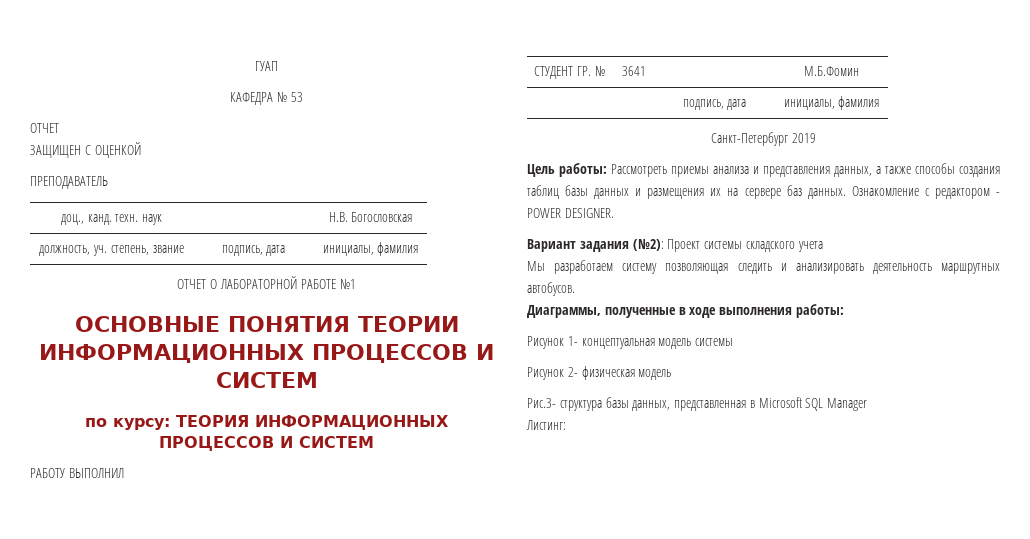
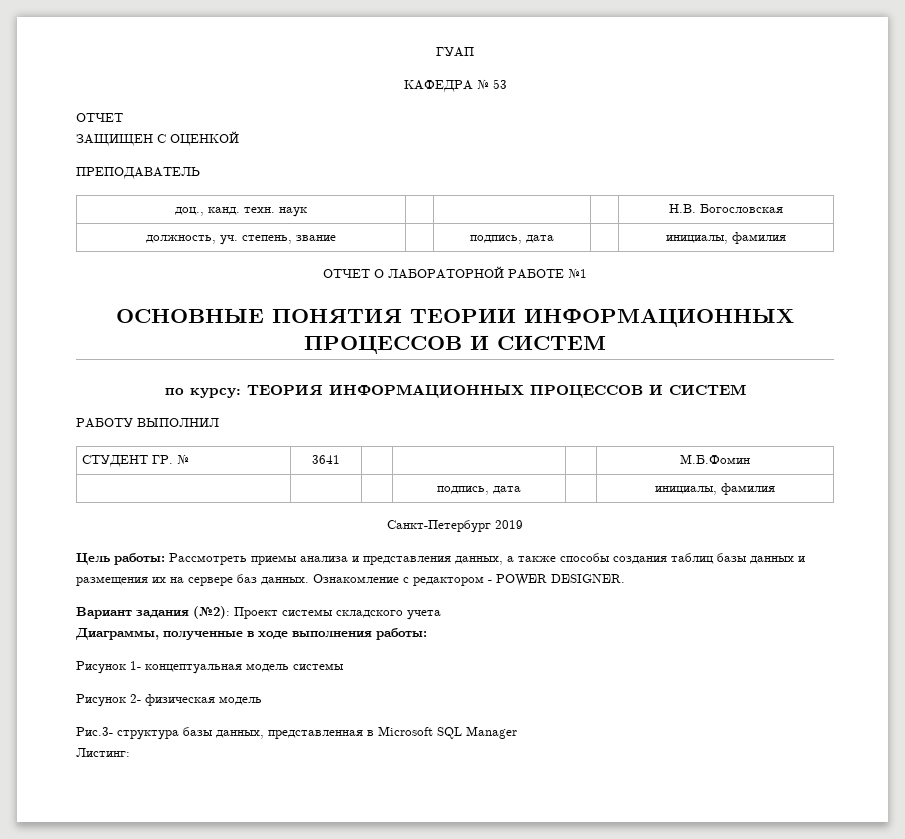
- Мы разработаем систему позволяющая следить и анализировать деятельность маршрутных автобусов.

